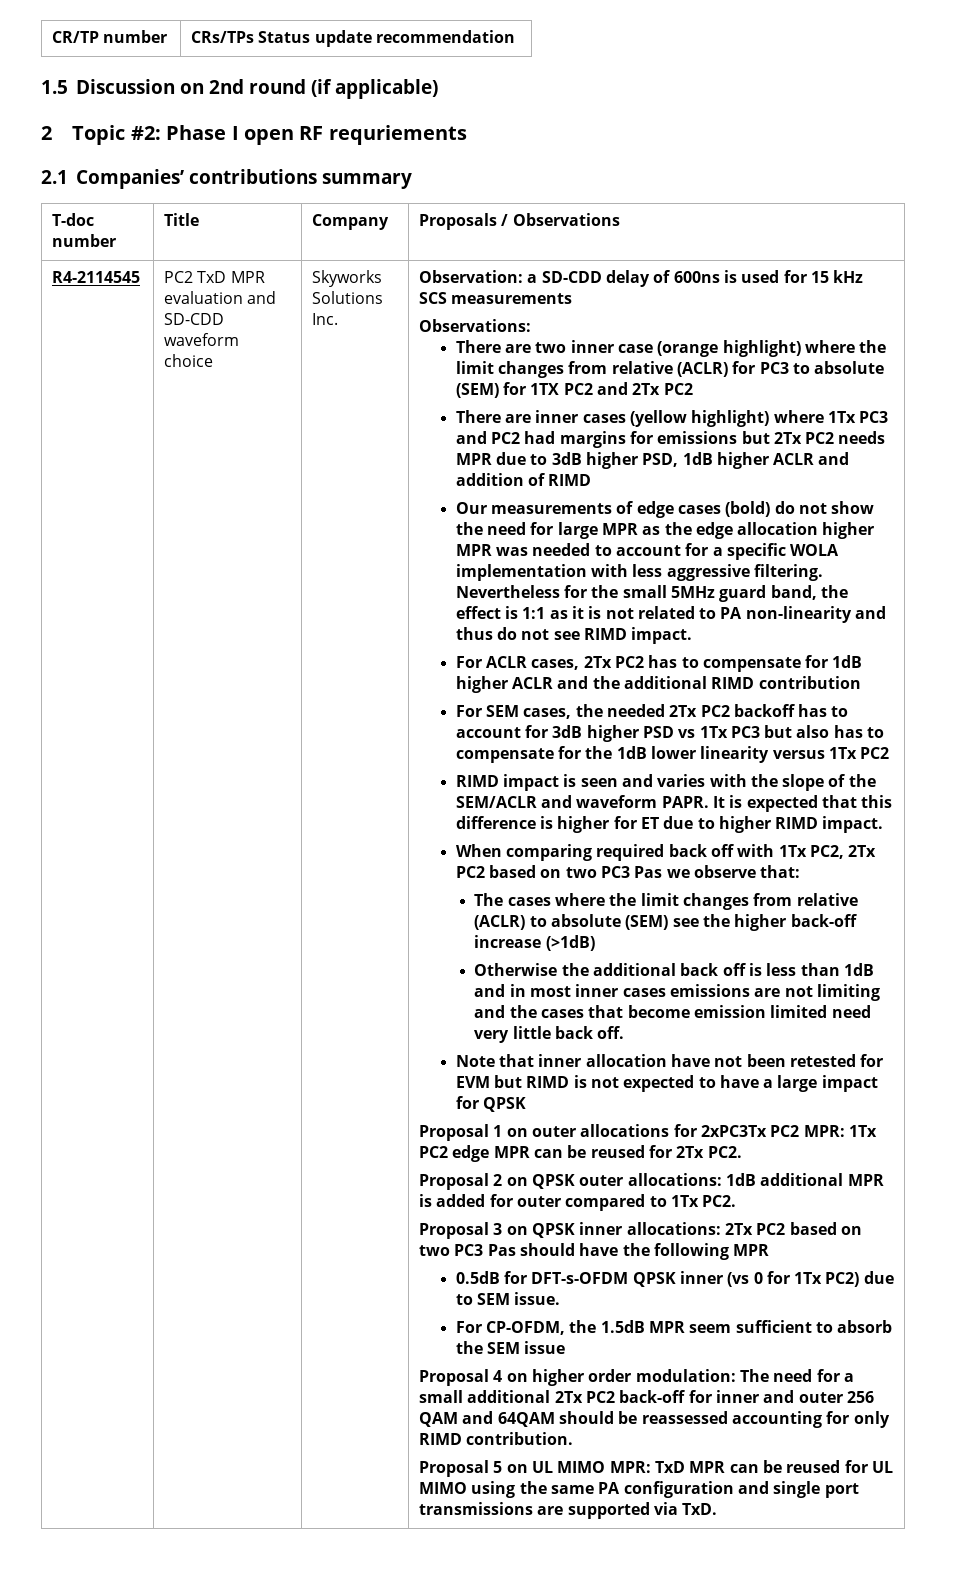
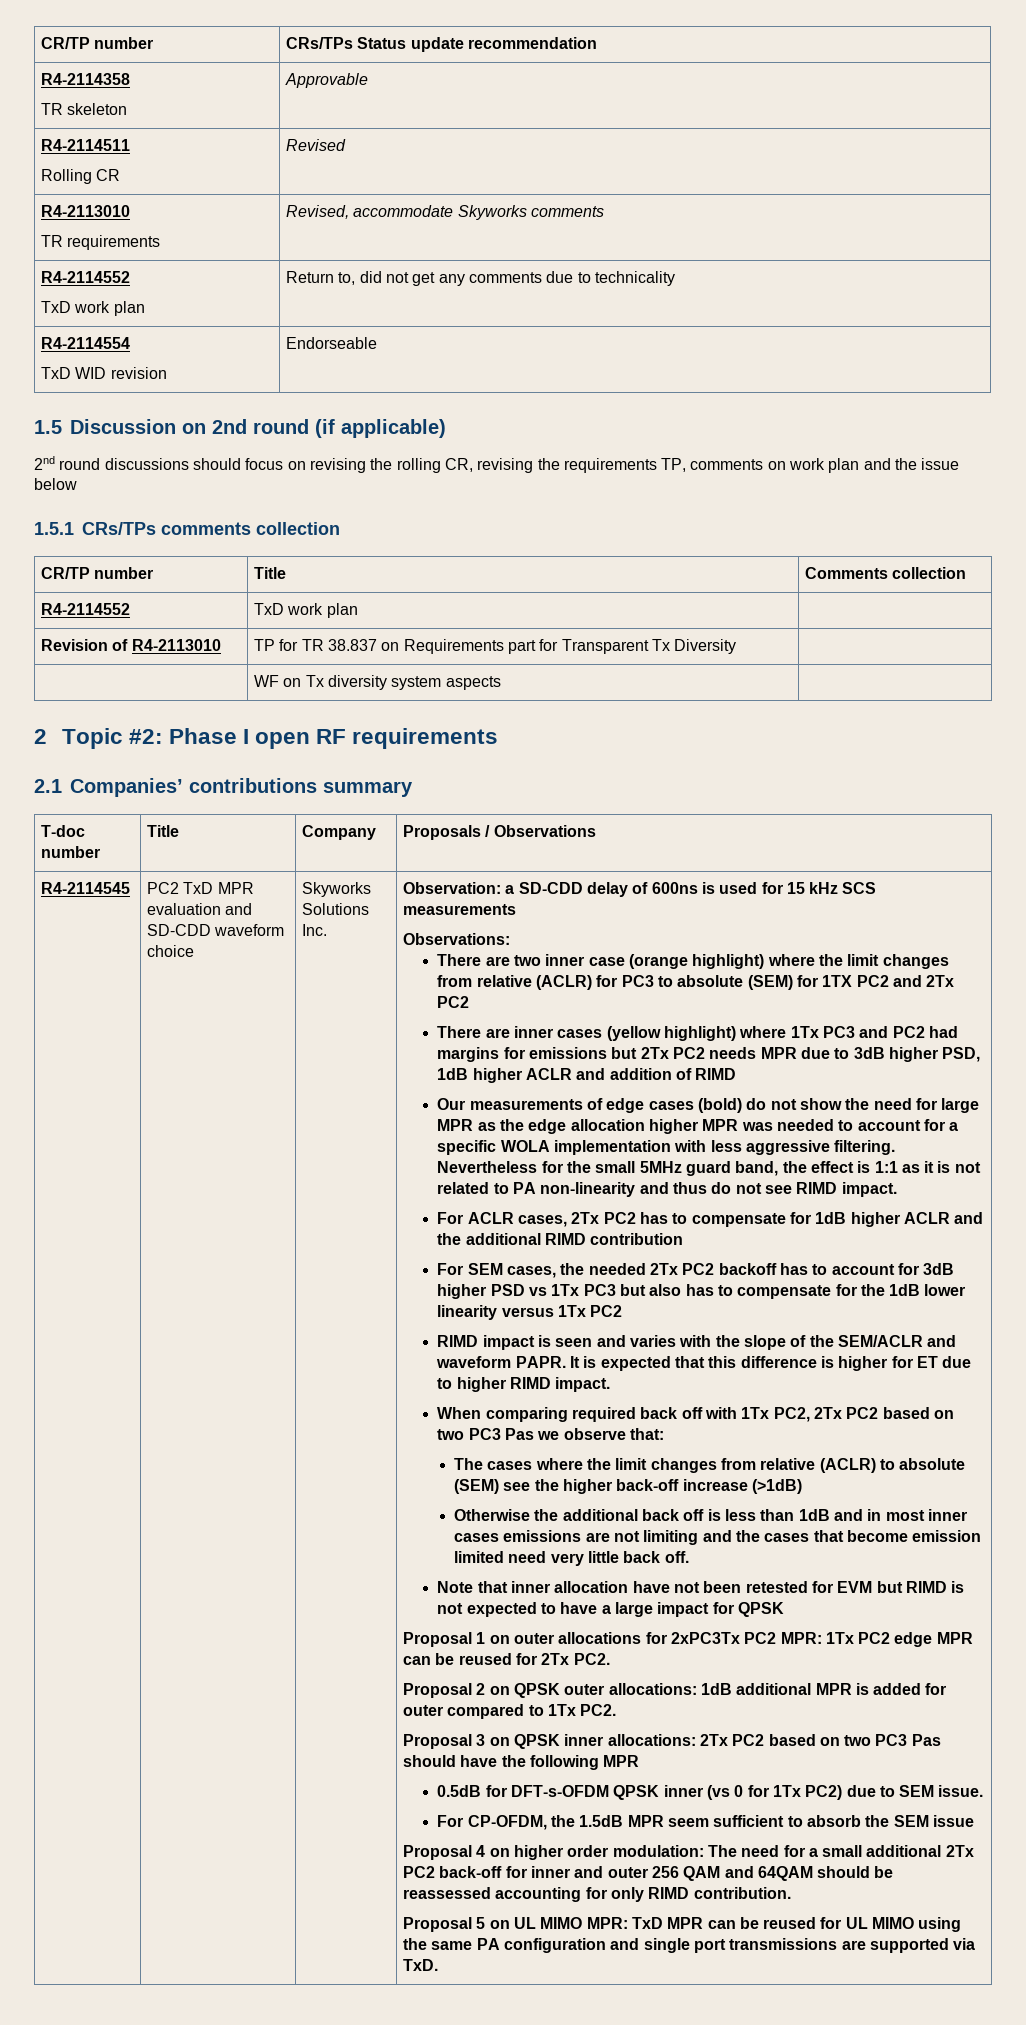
+ R4-2114358
+ TR skeleton | Approvable
+ R4-2114511
+ Rolling CR | Revised
+ R4-2113010
+ TR requirements | Revised, accommodate Skyworks comments
+ R4-2114552
+ TxD work plan | Return to, did not get any comments due to technicality
+ R4-2114554
+ TxD WID revision | Endorseable
+ 2nd round discussions should focus on revising the rolling CR, revising the requirements TP, comments on work plan and the issue below
+ 1.5.1 CRs/TPs comments collection
+ CR/TP number | Title | Comments collection
+ R4-2114552 | TxD work plan |
+ Revision of R4-2113010 | TP for TR 38.837 on Requirements part for Transparent Tx Diversity |
+ | WF on Tx diversity system aspects |
- 2 Topic #2: Phase I open RF requriements
+ 2 Topic #2: Phase I open RF requirements

